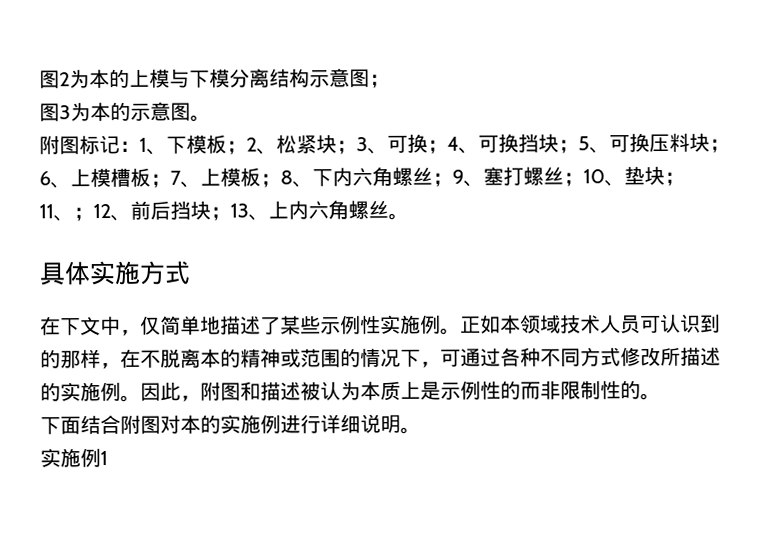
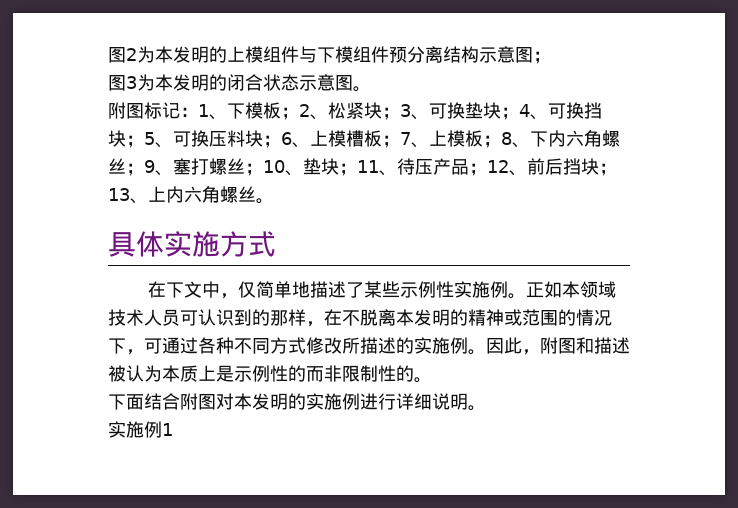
- 图2为本的上模与下模分离结构示意图；
+ 图2为本发明的上模组件与下模组件预分离结构示意图；
- 图3为本的示意图。
+ 图3为本发明的闭合状态示意图。
- 附图标记：1、下模板；2、松紧块；3、可换；4、可换挡块；5、可换压料块；6、上模槽板；7、上模板；8、下内六角螺丝；9、塞打螺丝；10、垫块；11、；12、前后挡块；13、上内六角螺丝。
+ 附图标记：1、下模板；2、松紧块；3、可换垫块；4、可换挡块；5、可换压料块；6、上模槽板；7、上模板；8、下内六角螺丝；9、塞打螺丝；10、垫块；11、待压产品；12、前后挡块；13、上内六角螺丝。
- 正如本领域技术人员可认识到的那样，在不脱离本的精神或范围的情况下，可通过各种不同方式修改所描述的实施例。
+ 正如本领域技术人员可认识到的那样，在不脱离本发明的精神或范围的情况下，可通过各种不同方式修改所描述的实施例。
- 下面结合附图对本的实施例进行详细说明。
+ 下面结合附图对本发明的实施例进行详细说明。

